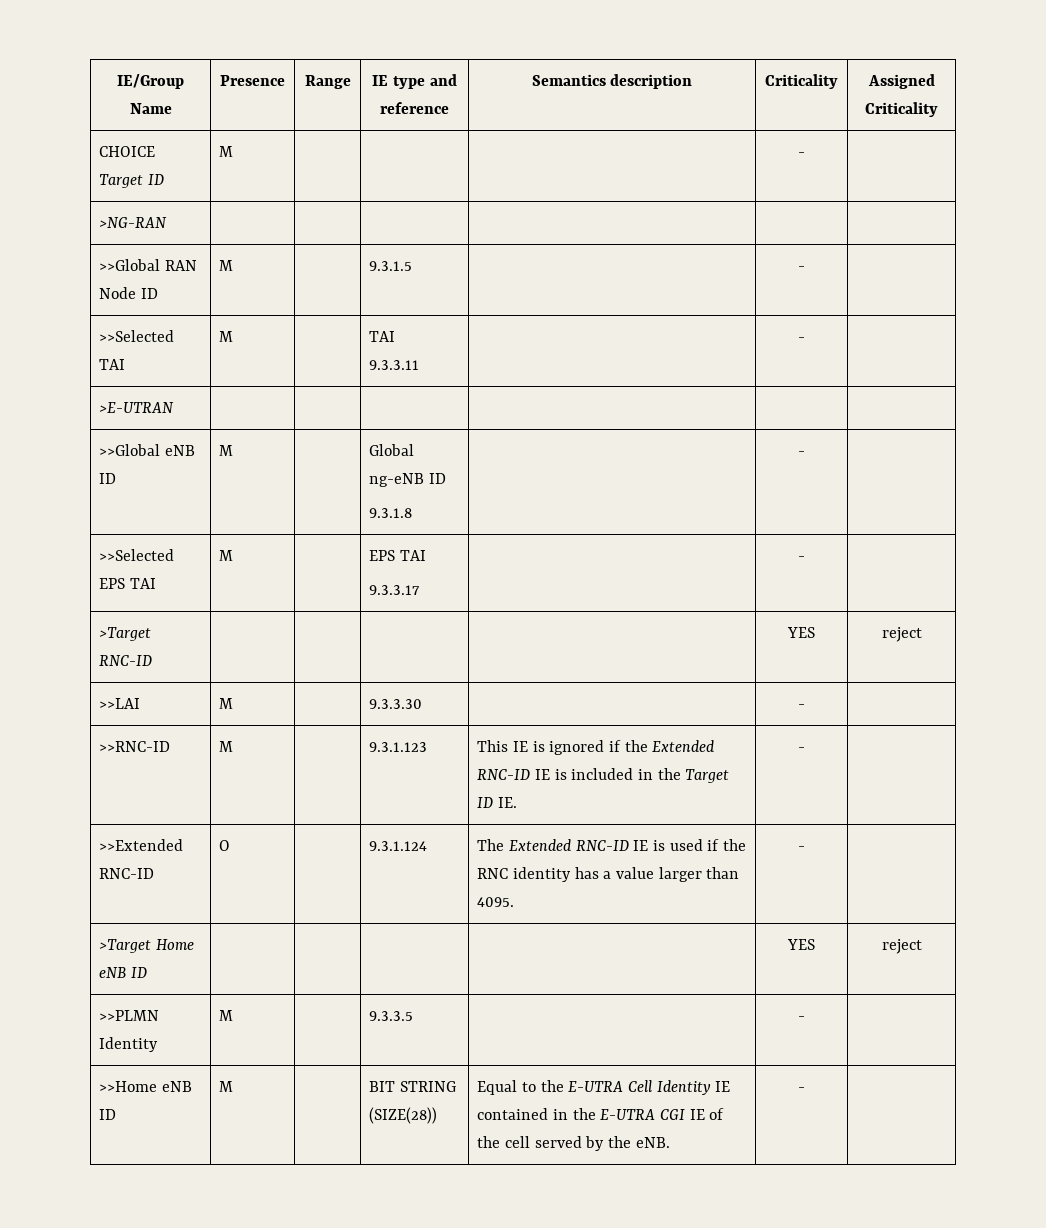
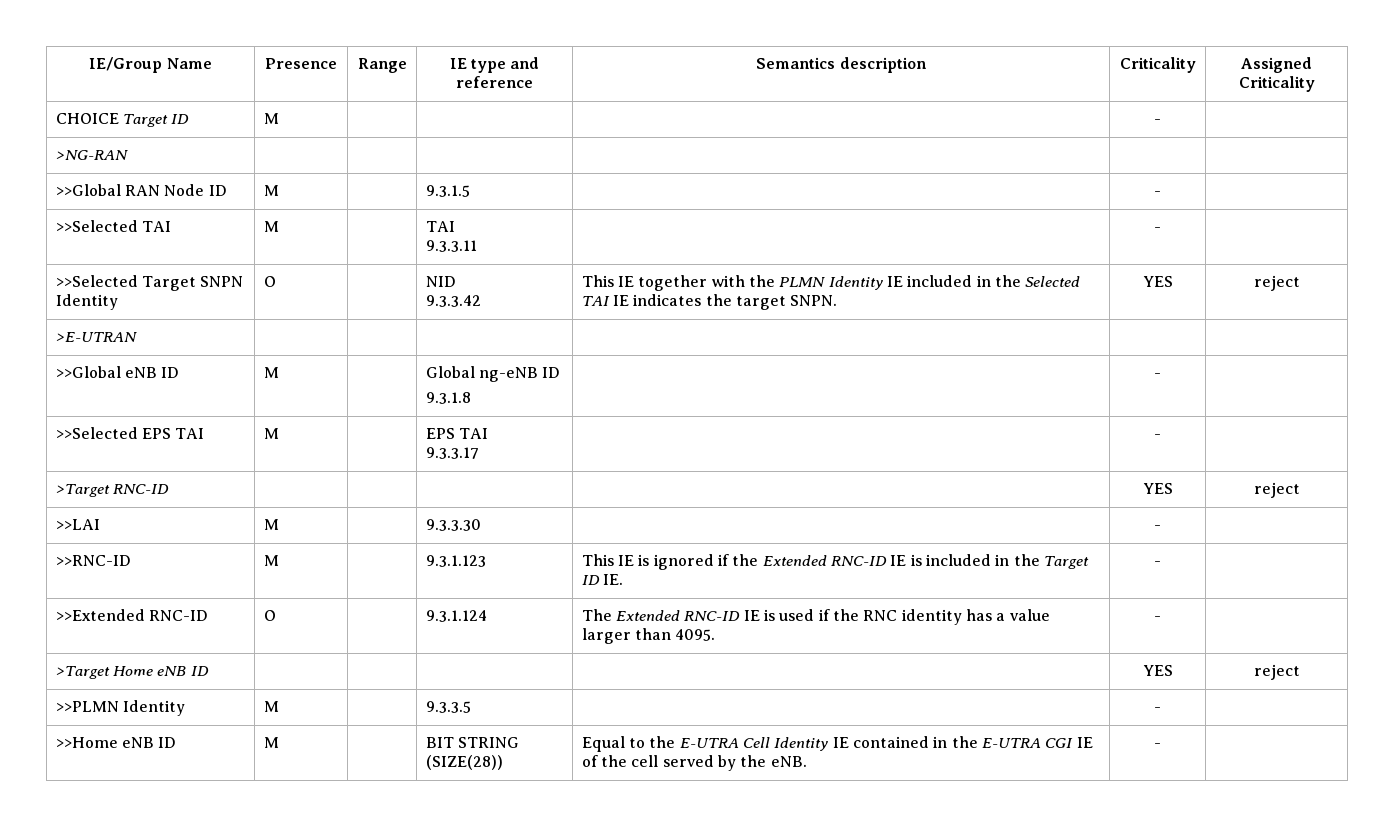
+ >>Selected Target SNPN Identity | O | | NID
+ 9.3.3.42 | This IE together with the PLMN Identity IE included in the Selected TAI IE indicates the target SNPN. | YES | reject

